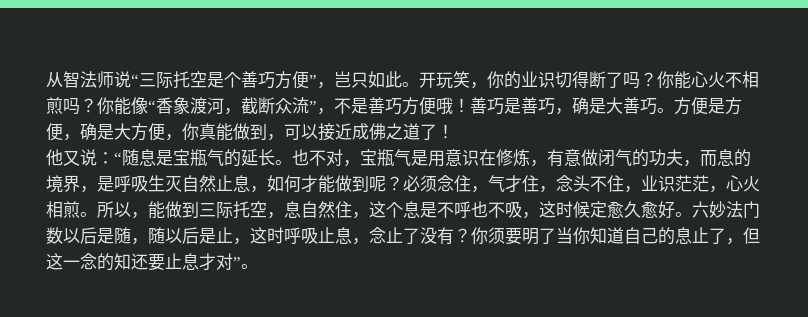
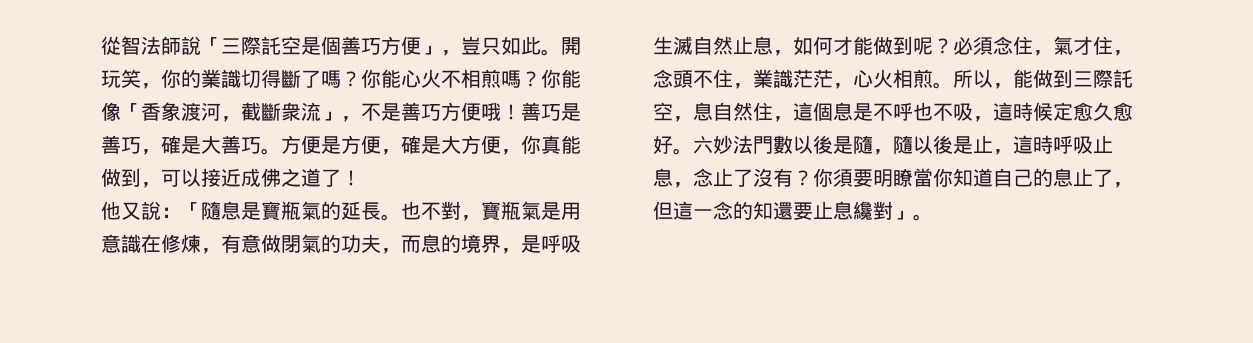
- 从智法师说“三际托空是个善巧方便”，岂只如此。
+ 從智法師說「三際託空是個善巧方便」，豈只如此。
- 开玩笑，你的业识切得断了吗？
+ 開玩笑，你的業識切得斷了嗎？
- 你能心火不相煎吗？
+ 你能心火不相煎嗎？
- 你能像“香象渡河，截断众流”，不是善巧方便哦！
+ 你能像「香象渡河，截斷衆流」，不是善巧方便哦！
- 善巧是善巧，确是大善巧。
+ 善巧是善巧，確是大善巧。
- 方便是方便，确是大方便，你真能做到，可以接近成佛之道了！
+ 方便是方便，確是大方便，你真能做到，可以接近成佛之道了！
- 他又说：“随息是宝瓶气的延长。也不对，宝瓶气是用意识在修炼，有意做闭气的功夫，而息的境界，是呼吸生灭自然止息，如何才能做到呢？
+ 他又說：「隨息是寶瓶氣的延長。也不對，寶瓶氣是用意識在修煉，有意做閉氣的功夫，而息的境界，是呼吸生滅自然止息，如何才能做到呢？
- 必须念住，气才住，念头不住，业识茫茫，心火相煎。
+ 必須念住，氣才住，念頭不住，業識茫茫，心火相煎。
- 所以，能做到三际托空，息自然住，这个息是不呼也不吸，这时候定愈久愈好。
+ 所以，能做到三際託空，息自然住，這個息是不呼也不吸，這時候定愈久愈好。
- 六妙法门数以后是随，随以后是止，这时呼吸止息，念止了没有？你须要明了当你知道自己的息止了，但这一念的知还要止息才对”。
+ 六妙法門數以後是隨，隨以後是止，這時呼吸止息，念止了沒有？你須要明瞭當你知道自己的息止了，但這一念的知還要止息纔對」。

